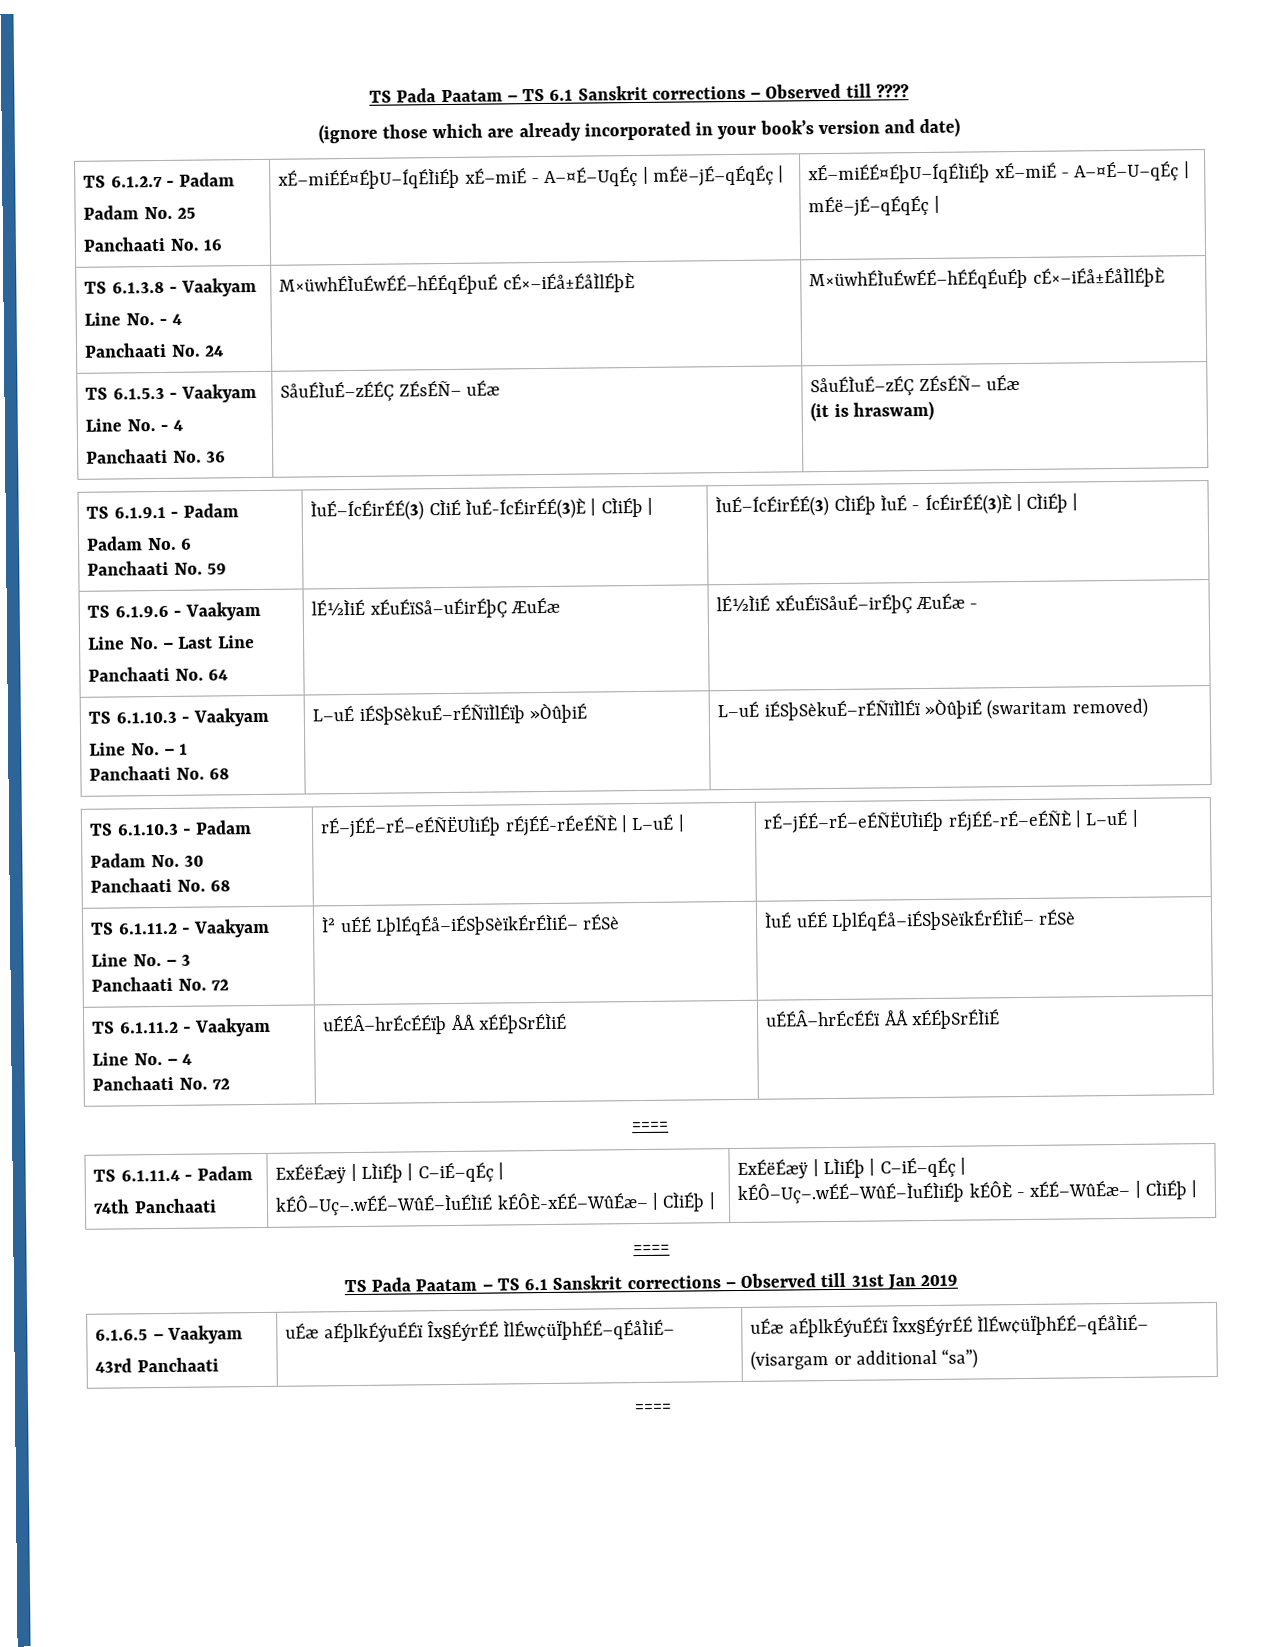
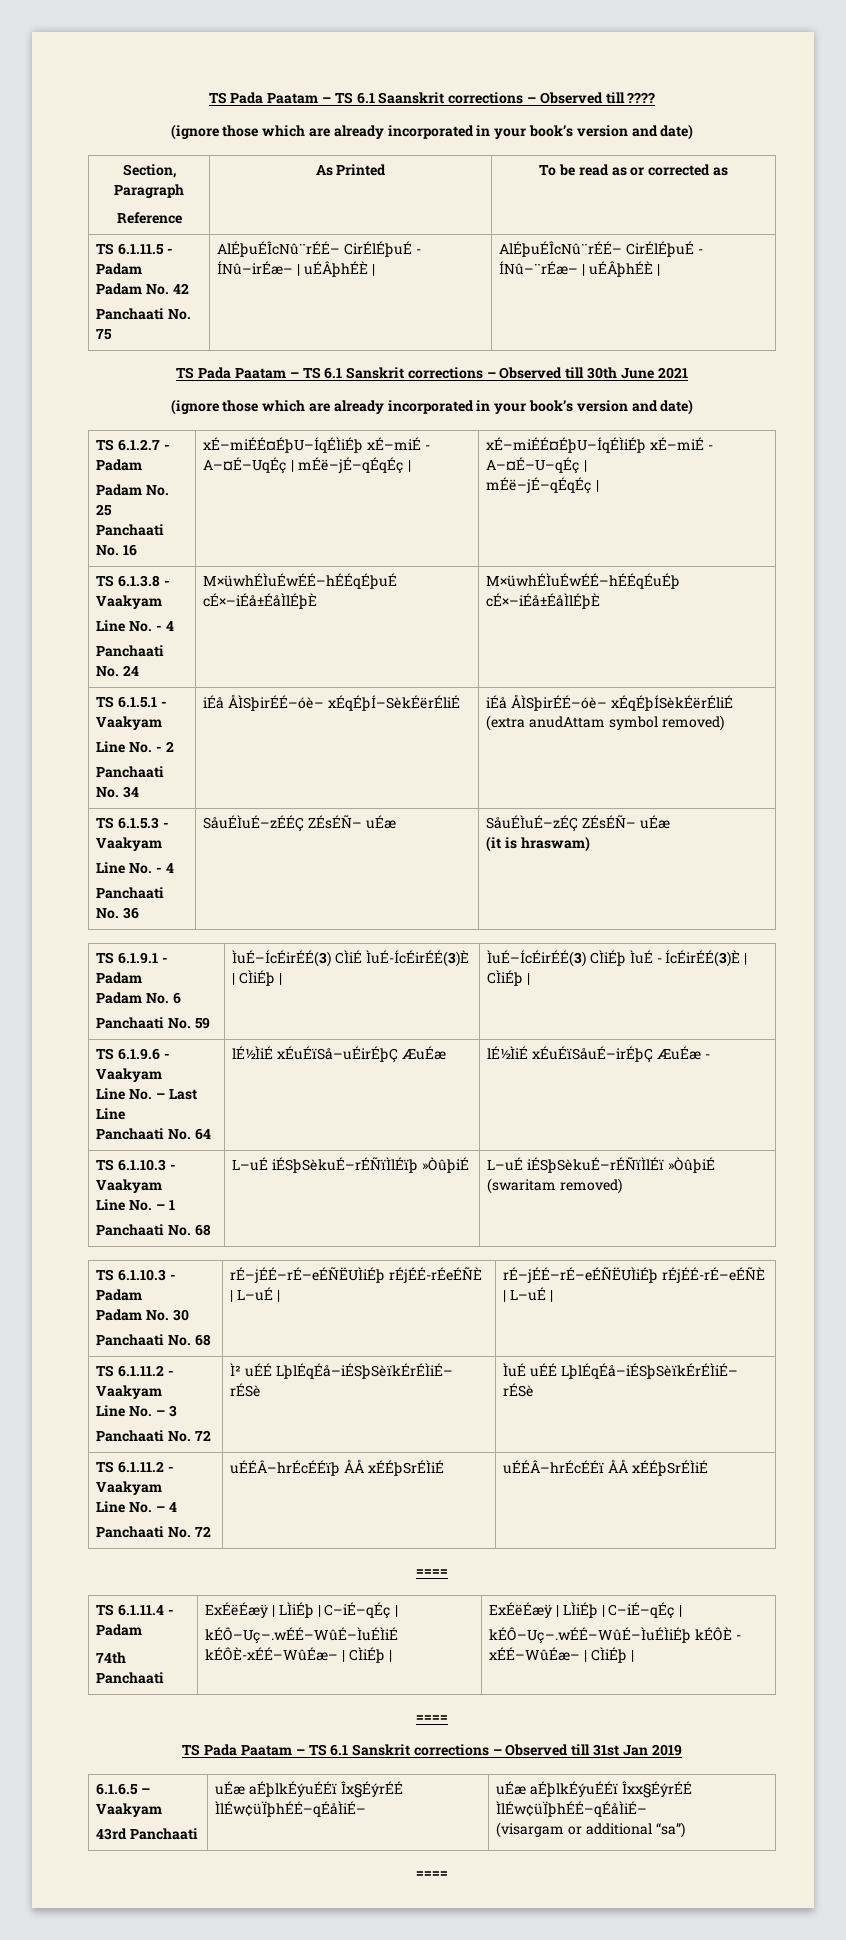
- TS Pada Paatam – TS 6.1 Sanskrit corrections – Observed till ????
+ TS Pada Paatam – TS 6.1 Saanskrit corrections – Observed till ????
+ (ignore those which are already incorporated in your book’s version and date)
+ Section, Paragraph
+ Reference | As Printed | To be read as or corrected as
+ TS 6.1.11.5 - Padam
+ Padam No. 42
+ Panchaati No. 75 | AlÉþuÉÎcNû¨rÉÉ– CirÉlÉþuÉ - ÍNû–irÉæ– | uÉÂþhÉÈ | | AlÉþuÉÎcNû¨rÉÉ– CirÉlÉþuÉ - ÍNû–¨rÉæ– | uÉÂþhÉÈ |
+ TS Pada Paatam – TS 6.1 Sanskrit corrections – Observed till 30th June 2021
+ TS 6.1.5.1 - Vaakyam
+ Line No. - 2
+ Panchaati No. 34 | iÉå ÅÌSþirÉÉ–óè– xÉqÉþÍ–SèkÉërÉliÉ | iÉå ÅÌSþirÉÉ–óè– xÉqÉþÍSèkÉërÉliÉ (extra anudAttam symbol removed)

